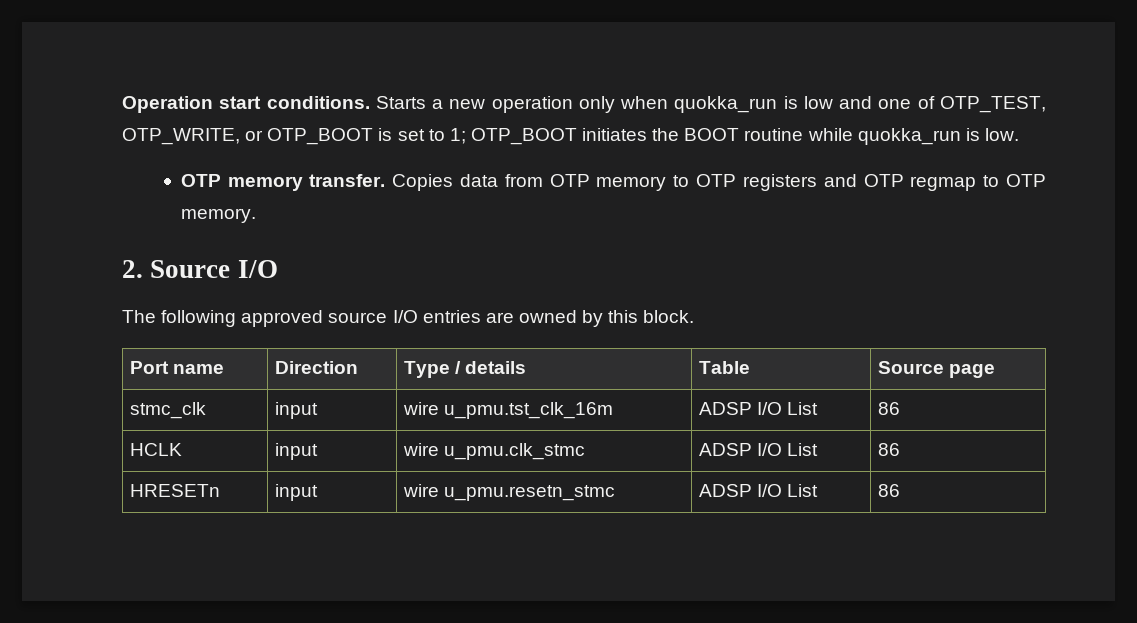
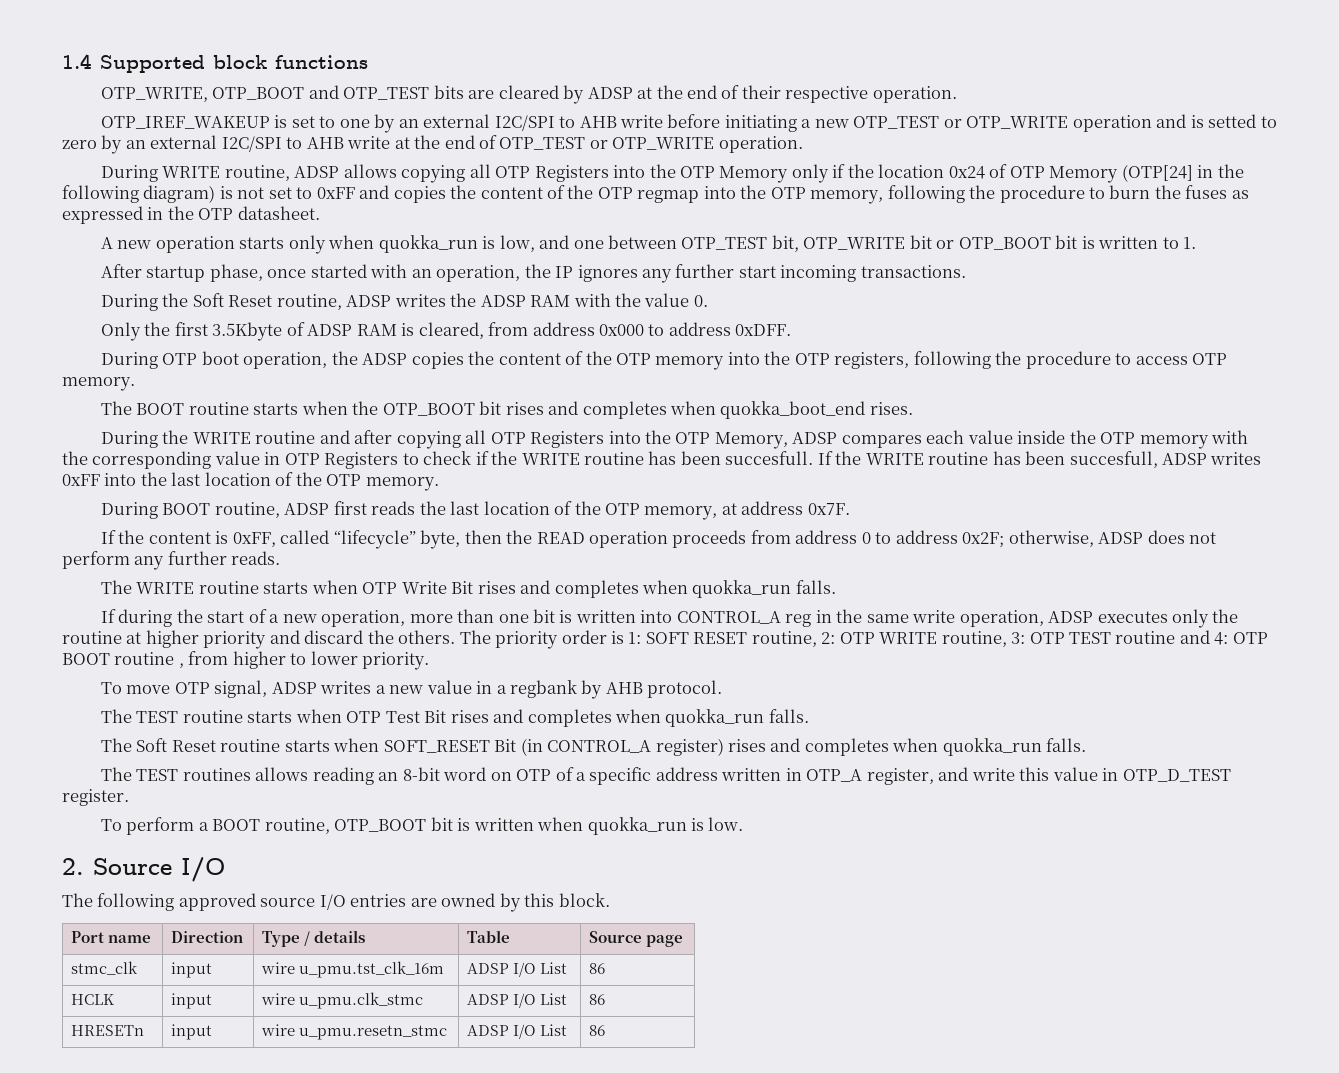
- Operation start conditions. Starts a new operation only when quokka_run is low and one of OTP_TEST, OTP_WRITE, or OTP_BOOT is set to 1; OTP_BOOT initiates the BOOT routine while quokka_run is low.
- OTP memory transfer. Copies data from OTP memory to OTP registers and OTP regmap to OTP memory.
+ 1.4 Supported block functions
+ OTP_WRITE, OTP_BOOT and OTP_TEST bits are cleared by ADSP at the end of their respective operation.
+ OTP_IREF_WAKEUP is set to one by an external I2C/SPI to AHB write before initiating a new OTP_TEST or OTP_WRITE operation and is setted to zero by an external I2C/SPI to AHB write at the end of OTP_TEST or OTP_WRITE operation.
+ During WRITE routine, ADSP allows copying all OTP Registers into the OTP Memory only if the location 0x24 of OTP Memory (OTP[24] in the following diagram) is not set to 0xFF and copies the content of the OTP regmap into the OTP memory, following the procedure to burn the fuses as expressed in the OTP datasheet.
+ A new operation starts only when quokka_run is low, and one between OTP_TEST bit, OTP_WRITE bit or OTP_BOOT bit is written to 1.
+ After startup phase, once started with an operation, the IP ignores any further start incoming transactions.
+ During the Soft Reset routine, ADSP writes the ADSP RAM with the value 0.
+ Only the first 3.5Kbyte of ADSP RAM is cleared, from address 0x000 to address 0xDFF.
+ During OTP boot operation, the ADSP copies the content of the OTP memory into the OTP registers, following the procedure to access OTP memory.
+ The BOOT routine starts when the OTP_BOOT bit rises and completes when quokka_boot_end rises.
+ During the WRITE routine and after copying all OTP Registers into the OTP Memory, ADSP compares each value inside the OTP memory with the corresponding value in OTP Registers to check if the WRITE routine has been succesfull. If the WRITE routine has been succesfull, ADSP writes 0xFF into the last location of the OTP memory.
+ During BOOT routine, ADSP first reads the last location of the OTP memory, at address 0x7F.
+ If the content is 0xFF, called “lifecycle” byte, then the READ operation proceeds from address 0 to address 0x2F; otherwise, ADSP does not perform any further reads.
+ The WRITE routine starts when OTP Write Bit rises and completes when quokka_run falls.
+ If during the start of a new operation, more than one bit is written into CONTROL_A reg in the same write operation, ADSP executes only the routine at higher priority and discard the others. The priority order is 1: SOFT RESET routine, 2: OTP WRITE routine, 3: OTP TEST routine and 4: OTP BOOT routine , from higher to lower priority.
+ To move OTP signal, ADSP writes a new value in a regbank by AHB protocol.
+ The TEST routine starts when OTP Test Bit rises and completes when quokka_run falls.
+ The Soft Reset routine starts when SOFT_RESET Bit (in CONTROL_A register) rises and completes when quokka_run falls.
+ The TEST routines allows reading an 8-bit word on OTP of a specific address written in OTP_A register, and write this value in OTP_D_TEST register.
+ To perform a BOOT routine, OTP_BOOT bit is written when quokka_run is low.

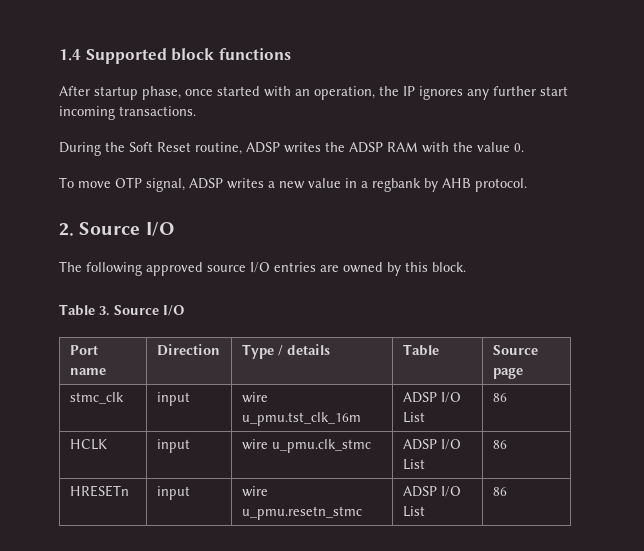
- OTP_WRITE, OTP_BOOT and OTP_TEST bits are cleared by ADSP at the end of their respective operation.
- OTP_IREF_WAKEUP is set to one by an external I2C/SPI to AHB write before initiating a new OTP_TEST or OTP_WRITE operation and is setted to zero by an external I2C/SPI to AHB write at the end of OTP_TEST or OTP_WRITE operation.
- During WRITE routine, ADSP allows copying all OTP Registers into the OTP Memory only if the location 0x24 of OTP Memory (OTP[24] in the following diagram) is not set to 0xFF and copies the content of the OTP regmap into the OTP memory, following the procedure to burn the fuses as expressed in the OTP datasheet.
- A new operation starts only when quokka_run is low, and one between OTP_TEST bit, OTP_WRITE bit or OTP_BOOT bit is written to 1.
- Only the first 3.5Kbyte of ADSP RAM is cleared, from address 0x000 to address 0xDFF.
- During OTP boot operation, the ADSP copies the content of the OTP memory into the OTP registers, following the procedure to access OTP memory.
- The BOOT routine starts when the OTP_BOOT bit rises and completes when quokka_boot_end rises.
- During the WRITE routine and after copying all OTP Registers into the OTP Memory, ADSP compares each value inside the OTP memory with the corresponding value in OTP Registers to check if the WRITE routine has been succesfull. If the WRITE routine has been succesfull, ADSP writes 0xFF into the last location of the OTP memory.
- During BOOT routine, ADSP first reads the last location of the OTP memory, at address 0x7F.
- If the content is 0xFF, called “lifecycle” byte, then the READ operation proceeds from address 0 to address 0x2F; otherwise, ADSP does not perform any further reads.
- The WRITE routine starts when OTP Write Bit rises and completes when quokka_run falls.
- If during the start of a new operation, more than one bit is written into CONTROL_A reg in the same write operation, ADSP executes only the routine at higher priority and discard the others. The priority order is 1: SOFT RESET routine, 2: OTP WRITE routine, 3: OTP TEST routine and 4: OTP BOOT routine , from higher to lower priority.
- The TEST routine starts when OTP Test Bit rises and completes when quokka_run falls.
- The Soft Reset routine starts when SOFT_RESET Bit (in CONTROL_A register) rises and completes when quokka_run falls.
- The TEST routines allows reading an 8-bit word on OTP of a specific address written in OTP_A register, and write this value in OTP_D_TEST register.
- To perform a BOOT routine, OTP_BOOT bit is written when quokka_run is low.
+ Table 3. Source I/O

